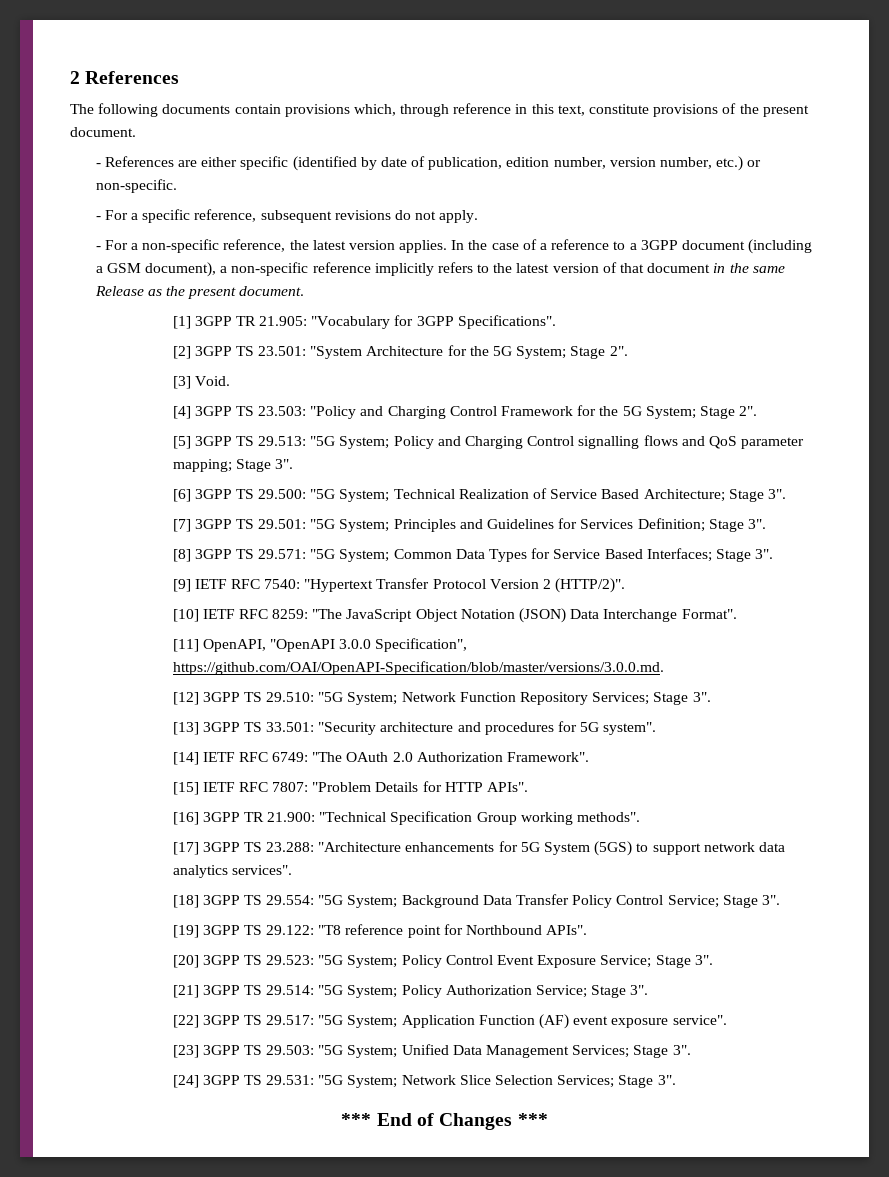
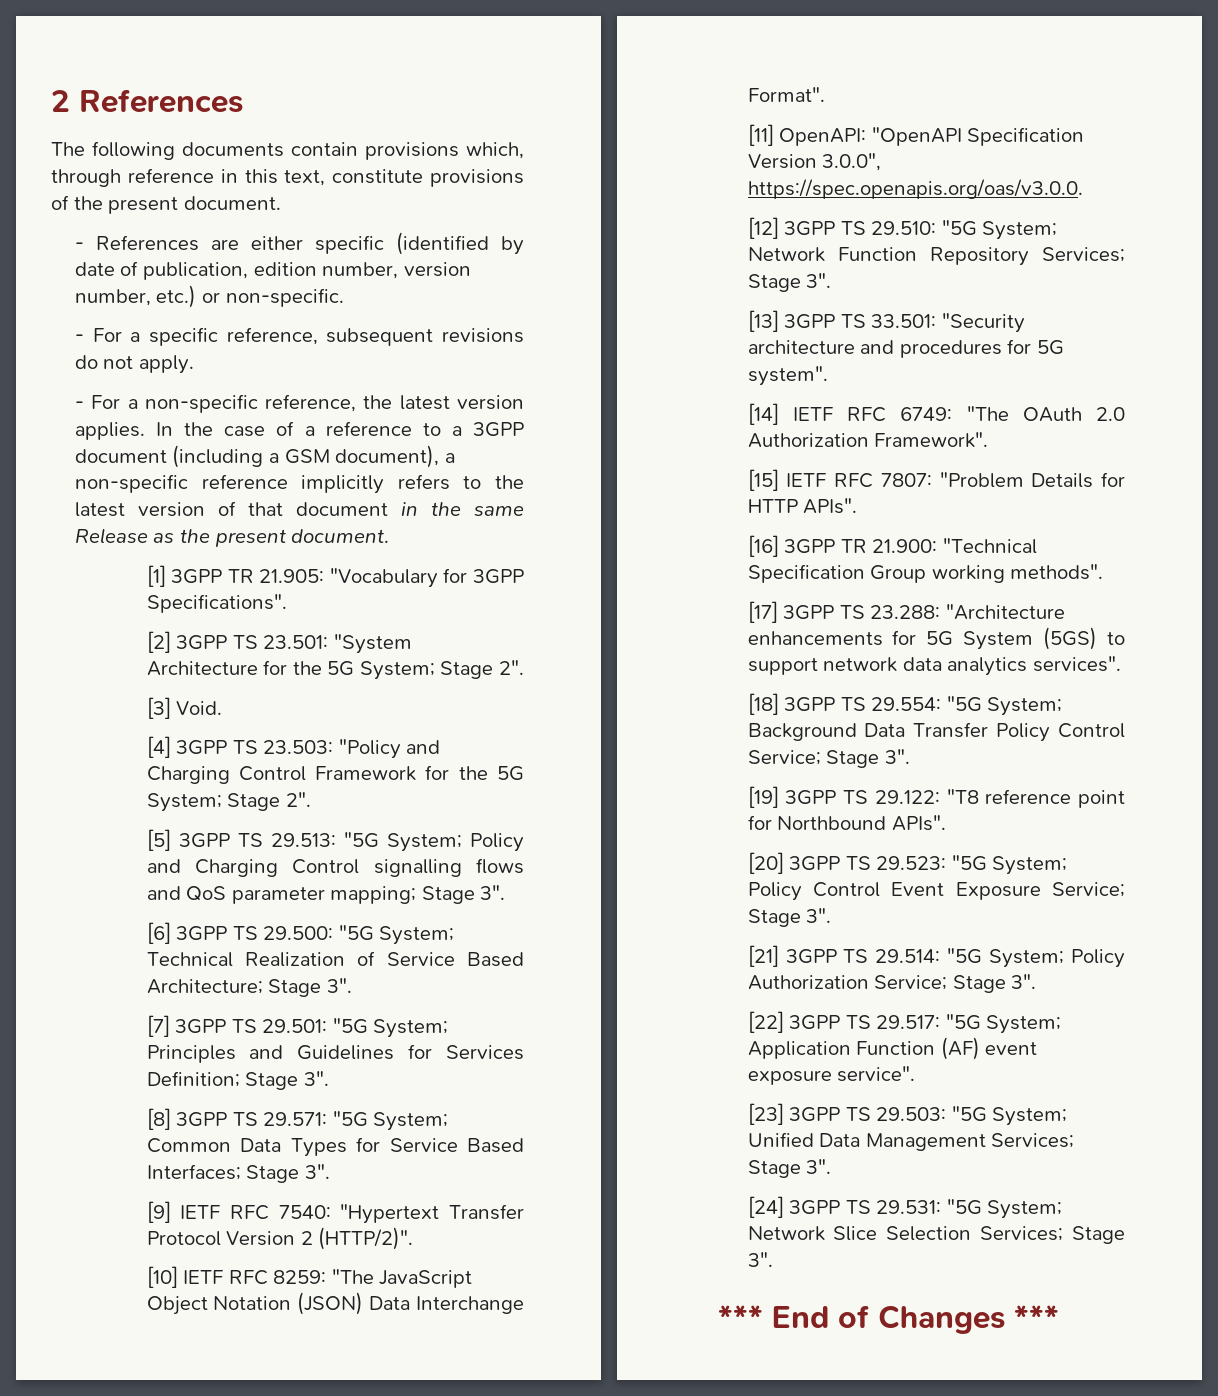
- [11] OpenAPI, "OpenAPI 3.0.0 Specification", https://github.com/OAI/OpenAPI-Specification/blob/master/versions/3.0.0.md.
+ [11] OpenAPI: "OpenAPI Specification Version 3.0.0", https://spec.openapis.org/oas/v3.0.0.

